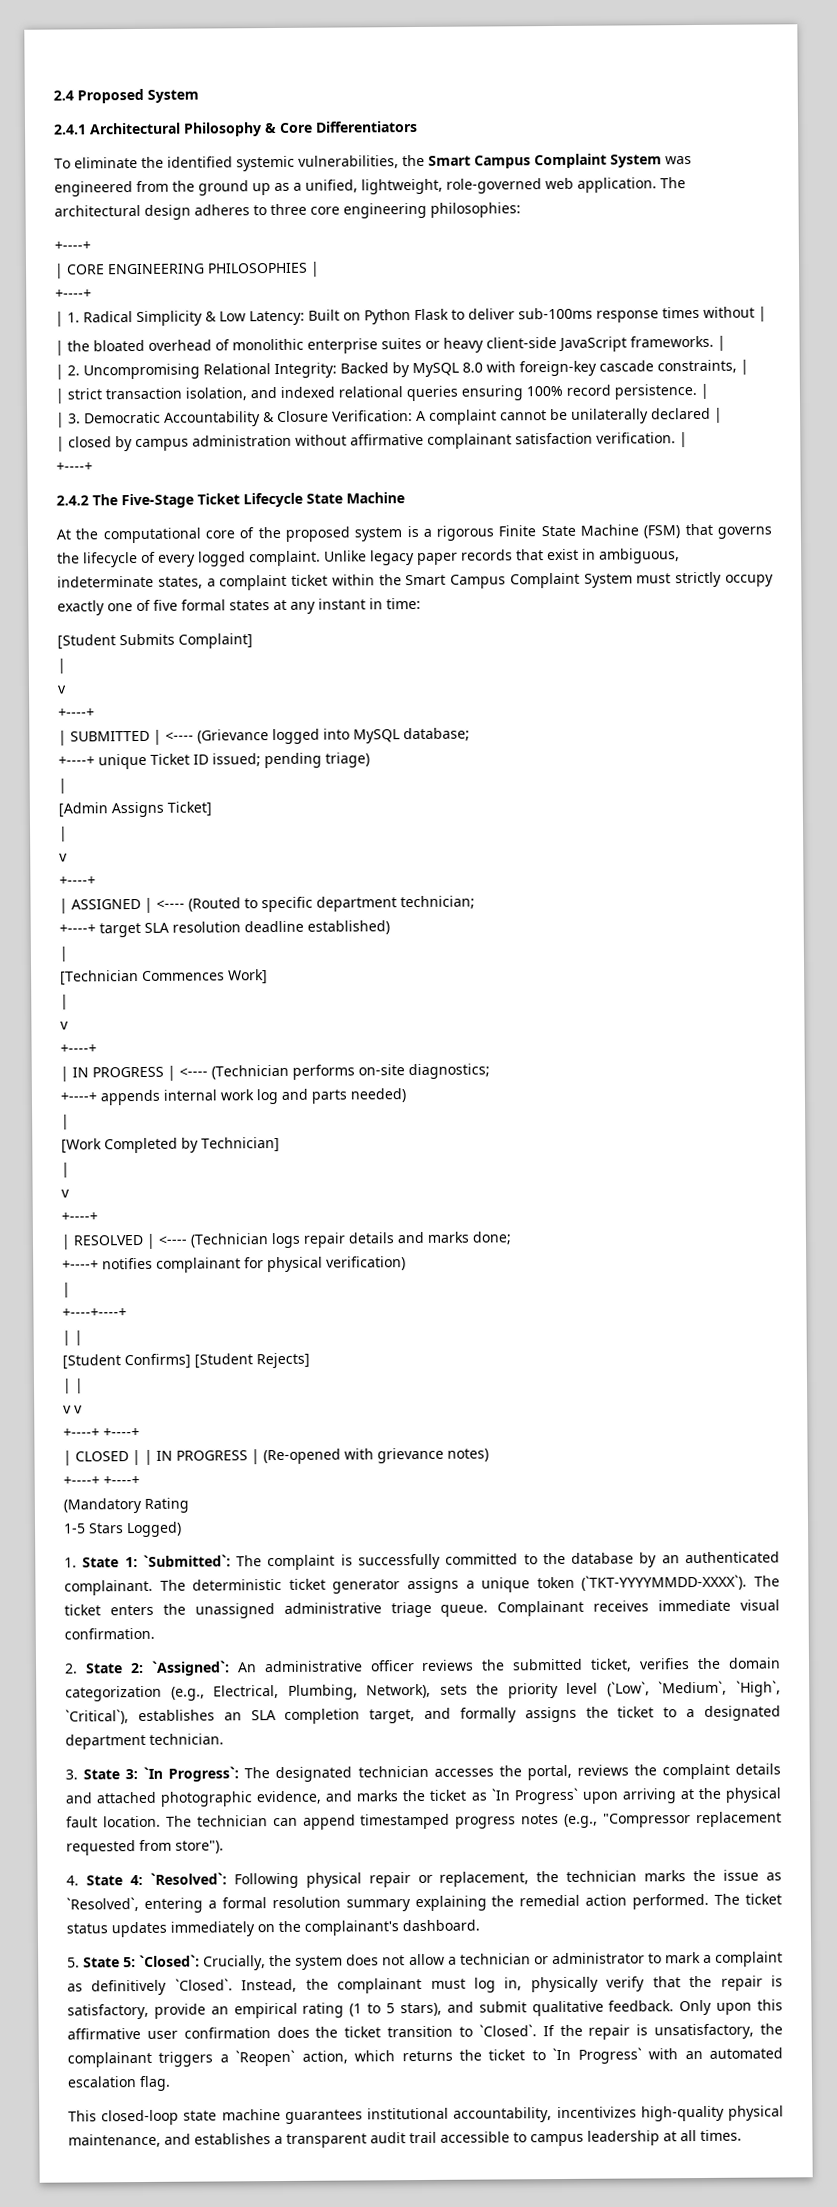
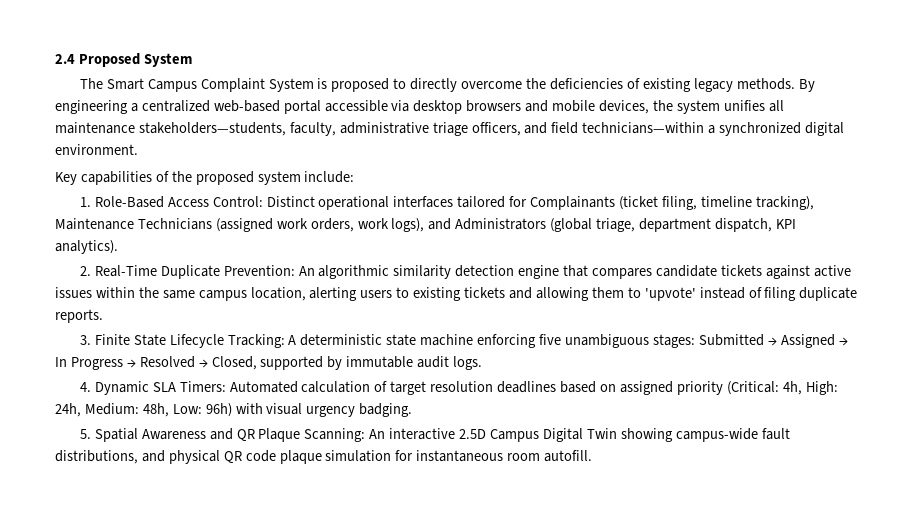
- 2.4.1 Architectural Philosophy & Core Differentiators
- To eliminate the identified systemic vulnerabilities, the Smart Campus Complaint System was engineered from the ground up as a unified, lightweight, role-governed web application. The architectural design adheres to three core engineering philosophies:
- +----+
- | CORE ENGINEERING PHILOSOPHIES |
- +----+
- | 1. Radical Simplicity & Low Latency: Built on Python Flask to deliver sub-100ms response times without |
- | the bloated overhead of monolithic enterprise suites or heavy client-side JavaScript frameworks. |
- | 2. Uncompromising Relational Integrity: Backed by MySQL 8.0 with foreign-key cascade constraints, |
- | strict transaction isolation, and indexed relational queries ensuring 100% record persistence. |
- | 3. Democratic Accountability & Closure Verification: A complaint cannot be unilaterally declared |
- | closed by campus administration without affirmative complainant satisfaction verification. |
- +----+
- 2.4.2 The Five-Stage Ticket Lifecycle State Machine
- At the computational core of the proposed system is a rigorous Finite State Machine (FSM) that governs the lifecycle of every logged complaint. Unlike legacy paper records that exist in ambiguous, indeterminate states, a complaint ticket within the Smart Campus Complaint System must strictly occupy exactly one of five formal states at any instant in time:
- [Student Submits Complaint]
- |
- v
- +----+
- | SUBMITTED | <---- (Grievance logged into MySQL database;
- +----+ unique Ticket ID issued; pending triage)
- |
- [Admin Assigns Ticket]
- |
- v
- +----+
- | ASSIGNED | <---- (Routed to specific department technician;
- +----+ target SLA resolution deadline established)
- |
- [Technician Commences Work]
- |
- v
- +----+
- | IN PROGRESS | <---- (Technician performs on-site diagnostics;
- +----+ appends internal work log and parts needed)
- |
- [Work Completed by Technician]
- |
- v
- +----+
- | RESOLVED | <---- (Technician logs repair details and marks done;
- +----+ notifies complainant for physical verification)
- |
- +----+----+
- | |
- [Student Confirms] [Student Rejects]
- | |
- v v
- +----+ +----+
- | CLOSED | | IN PROGRESS | (Re-opened with grievance notes)
- +----+ +----+
- (Mandatory Rating
- 1-5 Stars Logged)
- 1. State 1: `Submitted`: The complaint is successfully committed to the database by an authenticated complainant. The deterministic ticket generator assigns a unique token (`TKT-YYYYMMDD-XXXX`). The ticket enters the unassigned administrative triage queue. Complainant receives immediate visual confirmation.
- 2. State 2: `Assigned`: An administrative officer reviews the submitted ticket, verifies the domain categorization (e.g., Electrical, Plumbing, Network), sets the priority level (`Low`, `Medium`, `High`, `Critical`), establishes an SLA completion target, and formally assigns the ticket to a designated department technician.
- 3. State 3: `In Progress`: The designated technician accesses the portal, reviews the complaint details and attached photographic evidence, and marks the ticket as `In Progress` upon arriving at the physical fault location. The technician can append timestamped progress notes (e.g., "Compressor replacement requested from store").
- 4. State 4: `Resolved`: Following physical repair or replacement, the technician marks the issue as `Resolved`, entering a formal resolution summary explaining the remedial action performed. The ticket status updates immediately on the complainant's dashboard.
- 5. State 5: `Closed`: Crucially, the system does not allow a technician or administrator to mark a complaint as definitively `Closed`. Instead, the complainant must log in, physically verify that the repair is satisfactory, provide an empirical rating (1 to 5 stars), and submit qualitative feedback. Only upon this affirmative user confirmation does the ticket transition to `Closed`. If the repair is unsatisfactory, the complainant triggers a `Reopen` action, which returns the ticket to `In Progress` with an automated escalation flag.
- This closed-loop state machine guarantees institutional accountability, incentivizes high-quality physical maintenance, and establishes a transparent audit trail accessible to campus leadership at all times.
+ The Smart Campus Complaint System is proposed to directly overcome the deficiencies of existing legacy methods. By engineering a centralized web-based portal accessible via desktop browsers and mobile devices, the system unifies all maintenance stakeholders—students, faculty, administrative triage officers, and field technicians—within a synchronized digital environment.
+ Key capabilities of the proposed system include:
+ 1. Role-Based Access Control: Distinct operational interfaces tailored for Complainants (ticket filing, timeline tracking), Maintenance Technicians (assigned work orders, work logs), and Administrators (global triage, department dispatch, KPI analytics).
+ 2. Real-Time Duplicate Prevention: An algorithmic similarity detection engine that compares candidate tickets against active issues within the same campus location, alerting users to existing tickets and allowing them to 'upvote' instead of filing duplicate reports.
+ 3. Finite State Lifecycle Tracking: A deterministic state machine enforcing five unambiguous stages: Submitted → Assigned → In Progress → Resolved → Closed, supported by immutable audit logs.
+ 4. Dynamic SLA Timers: Automated calculation of target resolution deadlines based on assigned priority (Critical: 4h, High: 24h, Medium: 48h, Low: 96h) with visual urgency badging.
+ 5. Spatial Awareness and QR Plaque Scanning: An interactive 2.5D Campus Digital Twin showing campus-wide fault distributions, and physical QR code plaque simulation for instantaneous room autofill.

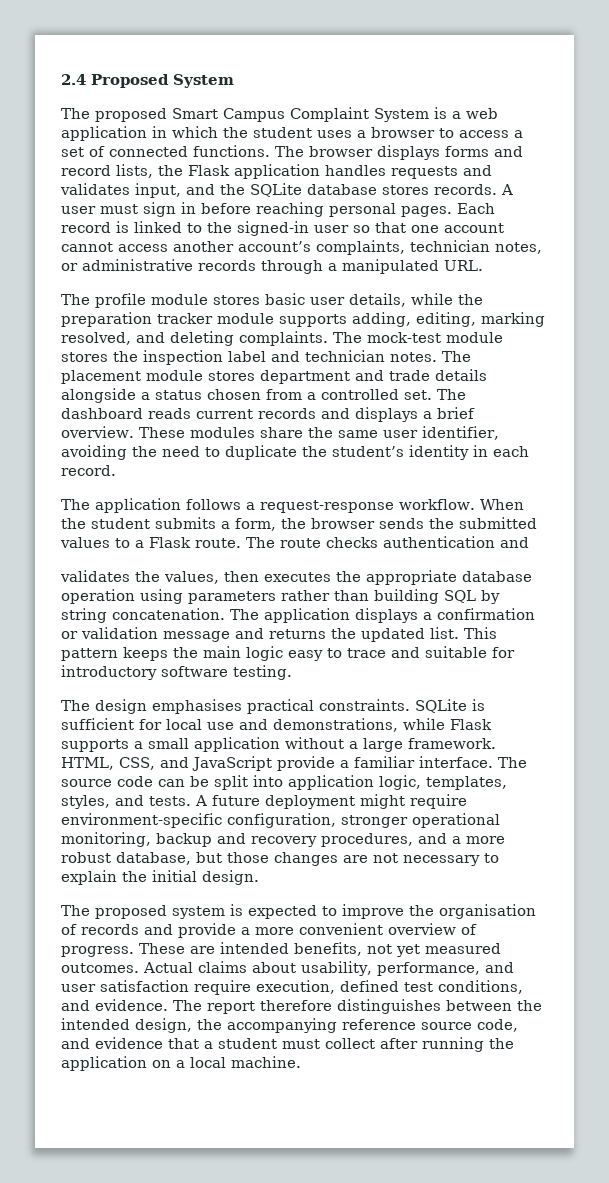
- The Smart Campus Complaint System is proposed to directly overcome the deficiencies of existing legacy methods. By engineering a centralized web-based portal accessible via desktop browsers and mobile devices, the system unifies all maintenance stakeholders—students, faculty, administrative triage officers, and field technicians—within a synchronized digital environment.
- Key capabilities of the proposed system include:
- 1. Role-Based Access Control: Distinct operational interfaces tailored for Complainants (ticket filing, timeline tracking), Maintenance Technicians (assigned work orders, work logs), and Administrators (global triage, department dispatch, KPI analytics).
- 2. Real-Time Duplicate Prevention: An algorithmic similarity detection engine that compares candidate tickets against active issues within the same campus location, alerting users to existing tickets and allowing them to 'upvote' instead of filing duplicate reports.
- 3. Finite State Lifecycle Tracking: A deterministic state machine enforcing five unambiguous stages: Submitted → Assigned → In Progress → Resolved → Closed, supported by immutable audit logs.
- 4. Dynamic SLA Timers: Automated calculation of target resolution deadlines based on assigned priority (Critical: 4h, High: 24h, Medium: 48h, Low: 96h) with visual urgency badging.
- 5. Spatial Awareness and QR Plaque Scanning: An interactive 2.5D Campus Digital Twin showing campus-wide fault distributions, and physical QR code plaque simulation for instantaneous room autofill.
+ The proposed Smart Campus Complaint System is a web application in which the student uses a browser to access a set of connected functions. The browser displays forms and record lists, the Flask application handles requests and validates input, and the SQLite database stores records. A user must sign in before reaching personal pages. Each record is linked to the signed-in user so that one account cannot access another account’s complaints, technician notes, or administrative records through a manipulated URL.
+ The profile module stores basic user details, while the preparation tracker module supports adding, editing, marking resolved, and deleting complaints. The mock-test module stores the inspection label and technician notes. The placement module stores department and trade details alongside a status chosen from a controlled set. The dashboard reads current records and displays a brief overview. These modules share the same user identifier, avoiding the need to duplicate the student’s identity in each record.
+ The application follows a request-response workflow. When the student submits a form, the browser sends the submitted values to a Flask route. The route checks authentication and
+ validates the values, then executes the appropriate database operation using parameters rather than building SQL by string concatenation. The application displays a confirmation or validation message and returns the updated list. This pattern keeps the main logic easy to trace and suitable for introductory software testing.
+ The design emphasises practical constraints. SQLite is sufficient for local use and demonstrations, while Flask supports a small application without a large framework. HTML, CSS, and JavaScript provide a familiar interface. The source code can be split into application logic, templates, styles, and tests. A future deployment might require environment-specific configuration, stronger operational monitoring, backup and recovery procedures, and a more robust database, but those changes are not necessary to explain the initial design.
+ The proposed system is expected to improve the organisation of records and provide a more convenient overview of progress. These are intended benefits, not yet measured outcomes. Actual claims about usability, performance, and user satisfaction require execution, defined test conditions, and evidence. The report therefore distinguishes between the intended design, the accompanying reference source code, and evidence that a student must collect after running the application on a local machine.

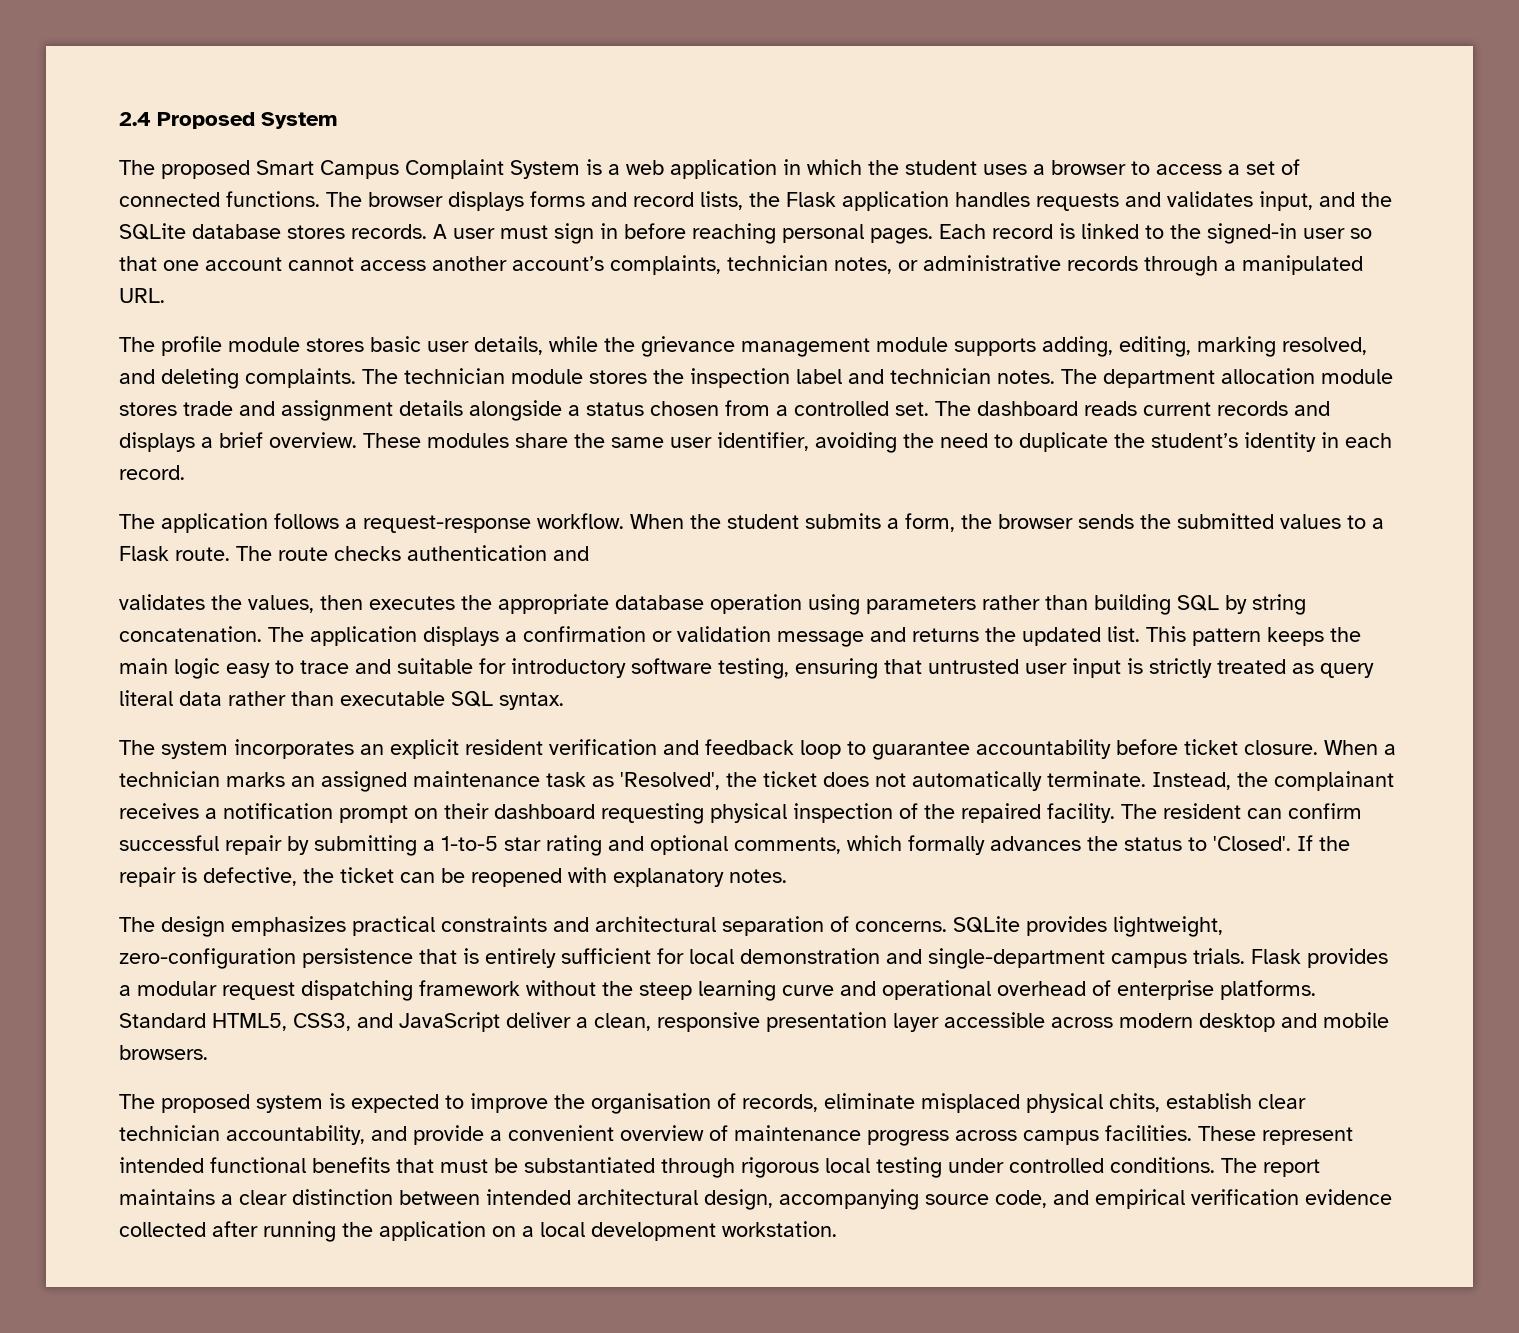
- The profile module stores basic user details, while the preparation tracker module supports adding, editing, marking resolved, and deleting complaints.
+ The profile module stores basic user details, while the grievance management module supports adding, editing, marking resolved, and deleting complaints.
- The mock-test module stores the inspection label and technician notes.
+ The technician module stores the inspection label and technician notes.
- The placement module stores department and trade details alongside a status chosen from a controlled set.
+ The department allocation module stores trade and assignment details alongside a status chosen from a controlled set.
- This pattern keeps the main logic easy to trace and suitable for introductory software testing.
- The design emphasises practical constraints. SQLite is sufficient for local use and demonstrations, while Flask supports a small application without a large framework. HTML, CSS, and JavaScript provide a familiar interface. The source code can be split into application logic, templates, styles, and tests. A future deployment might require environment-specific configuration, stronger operational monitoring, backup and recovery procedures, and a more robust database, but those changes are not necessary to explain the initial design.
+ This pattern keeps the main logic easy to trace and suitable for introductory software testing, ensuring that untrusted user input is strictly treated as query literal data rather than executable SQL syntax.
+ The system incorporates an explicit resident verification and feedback loop to guarantee accountability before ticket closure. When a technician marks an assigned maintenance task as 'Resolved', the ticket does not automatically terminate. Instead, the complainant receives a notification prompt on their dashboard requesting physical inspection of the repaired facility. The resident can confirm successful repair by submitting a 1-to-5 star rating and optional comments, which formally advances the status to 'Closed'. If the repair is defective, the ticket can be reopened with explanatory notes.
+ The design emphasizes practical constraints and architectural separation of concerns. SQLite provides lightweight, zero-configuration persistence that is entirely sufficient for local demonstration and single-department campus trials. Flask provides a modular request dispatching framework without the steep learning curve and operational overhead of enterprise platforms. Standard HTML5, CSS3, and JavaScript deliver a clean, responsive presentation layer accessible across modern desktop and mobile browsers.
- The proposed system is expected to improve the organisation of records and provide a more convenient overview of progress. These are intended benefits, not yet measured outcomes. Actual claims about usability, performance, and user satisfaction require execution, defined test conditions, and evidence. The report therefore distinguishes between the intended design, the accompanying reference source code, and evidence that a student must collect after running the application on a local machine.
+ The proposed system is expected to improve the organisation of records, eliminate misplaced physical chits, establish clear technician accountability, and provide a convenient overview of maintenance progress across campus facilities. These represent intended functional benefits that must be substantiated through rigorous local testing under controlled conditions. The report maintains a clear distinction between intended architectural design, accompanying source code, and empirical verification evidence collected after running the application on a local development workstation.

